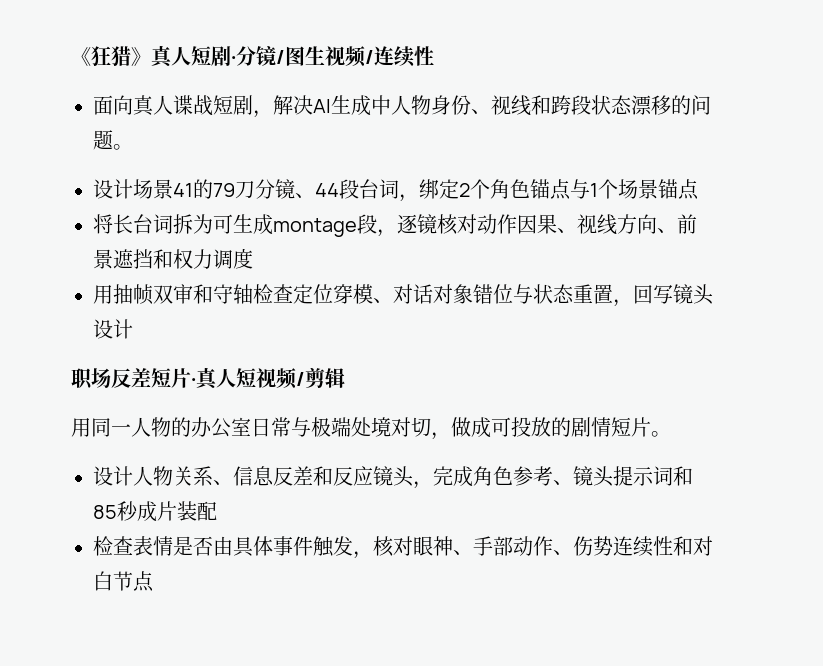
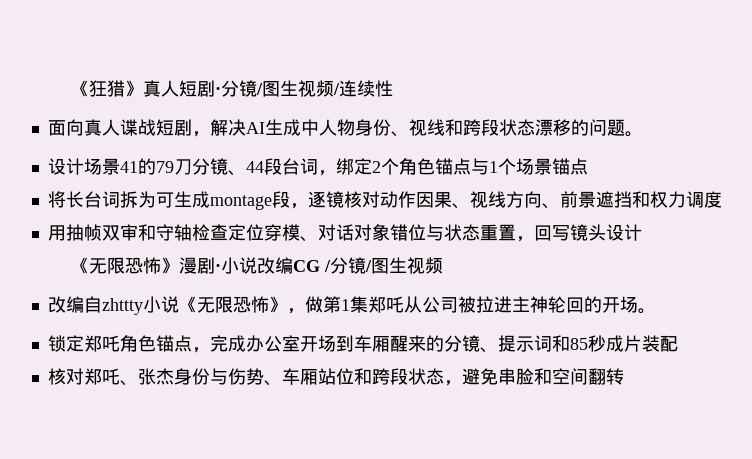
- 职场反差短片·真人短视频/剪辑
- 用同一人物的办公室日常与极端处境对切，做成可投放的剧情短片。
- 设计人物关系、信息反差和反应镜头，完成角色参考、镜头提示词和85秒成片装配
+ 《无限恐怖》漫剧·小说改编CG /分镜/图生视频
+ 改编自zhttty小说《无限恐怖》，做第1集郑吒从公司被拉进主神轮回的开场。
+ 锁定郑吒角色锚点，完成办公室开场到车厢醒来的分镜、提示词和85秒成片装配
- 检查表情是否由具体事件触发，核对眼神、手部动作、伤势连续性和对白节点
+ 核对郑吒、张杰身份与伤势、车厢站位和跨段状态，避免串脸和空间翻转

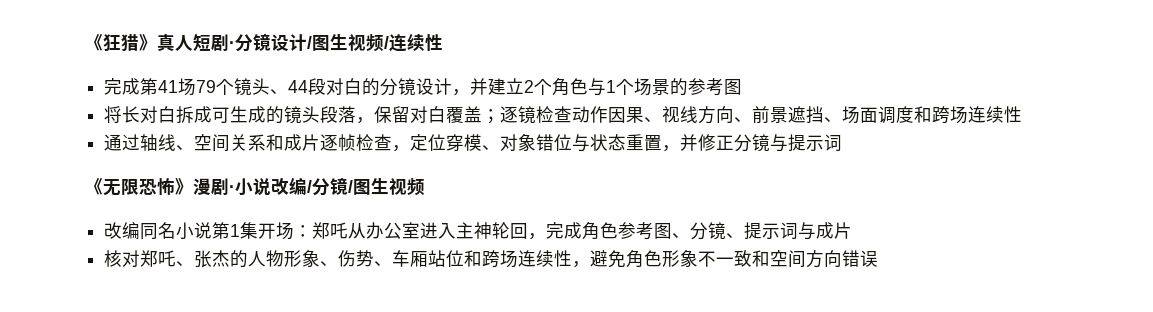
- 《狂猎》真人短剧·分镜/图生视频/连续性
+ 《狂猎》真人短剧·分镜设计/图生视频/连续性
- 面向真人谍战短剧，解决AI生成中人物身份、视线和跨段状态漂移的问题。
- 设计场景41的79刀分镜、44段台词，绑定2个角色锚点与1个场景锚点
+ 完成第41场79个镜头、44段对白的分镜设计，并建立2个角色与1个场景的参考图
- 将长台词拆为可生成montage段，逐镜核对动作因果、视线方向、前景遮挡和权力调度
- 用抽帧双审和守轴检查定位穿模、对话对象错位与状态重置，回写镜头设计
+ 将长对白拆成可生成的镜头段落，保留对白覆盖；逐镜检查动作因果、视线方向、前景遮挡、场面调度和跨场连续性
+ 通过轴线、空间关系和成片逐帧检查，定位穿模、对象错位与状态重置，并修正分镜与提示词
- 《无限恐怖》漫剧·小说改编CG /分镜/图生视频
+ 《无限恐怖》漫剧·小说改编/分镜/图生视频
- 改编自zhttty小说《无限恐怖》，做第1集郑吒从公司被拉进主神轮回的开场。
- 锁定郑吒角色锚点，完成办公室开场到车厢醒来的分镜、提示词和85秒成片装配
+ 改编同名小说第1集开场：郑吒从办公室进入主神轮回，完成角色参考图、分镜、提示词与成片
- 核对郑吒、张杰身份与伤势、车厢站位和跨段状态，避免串脸和空间翻转
+ 核对郑吒、张杰的人物形象、伤势、车厢站位和跨场连续性，避免角色形象不一致和空间方向错误

